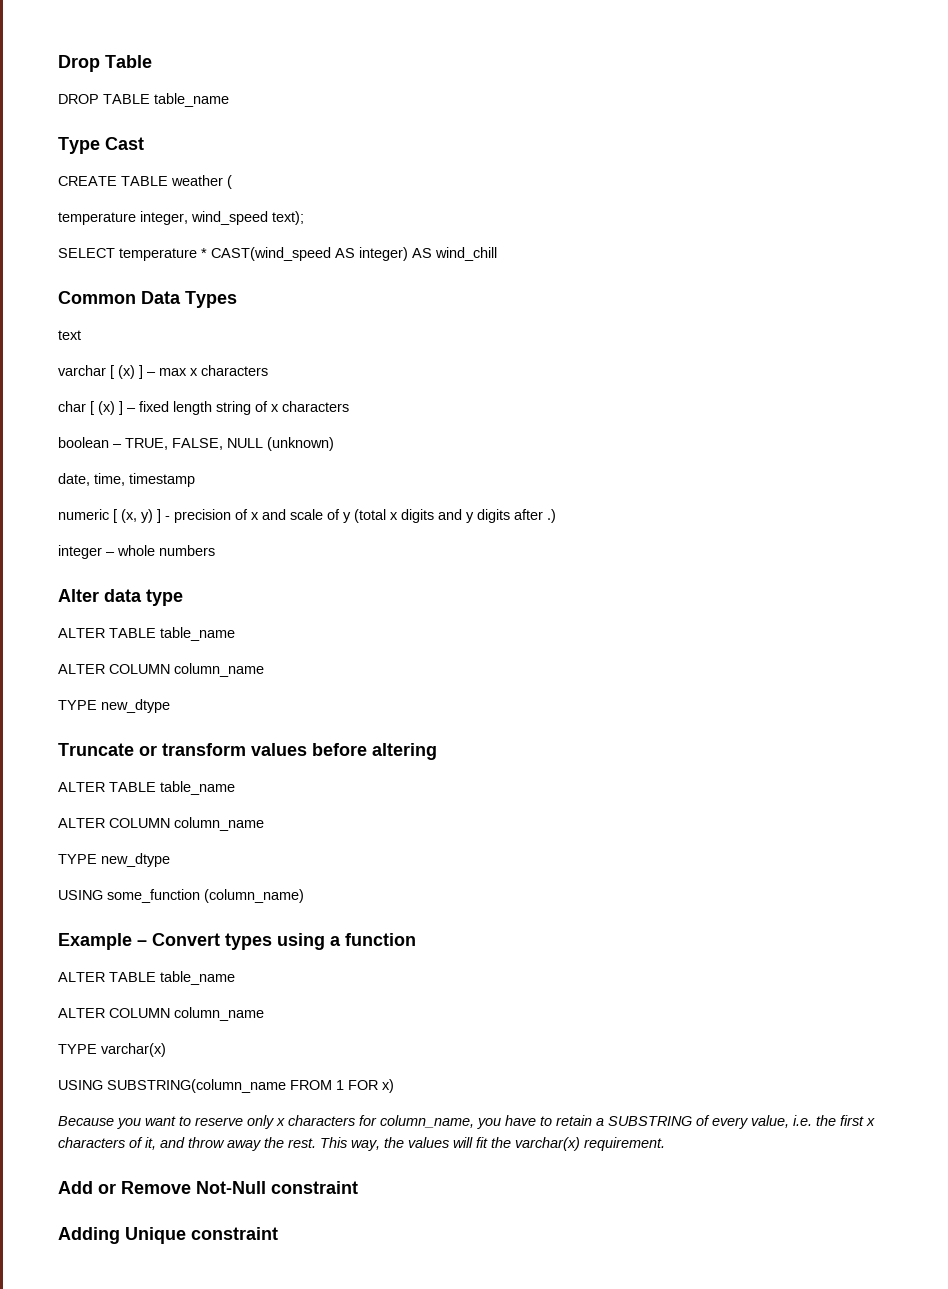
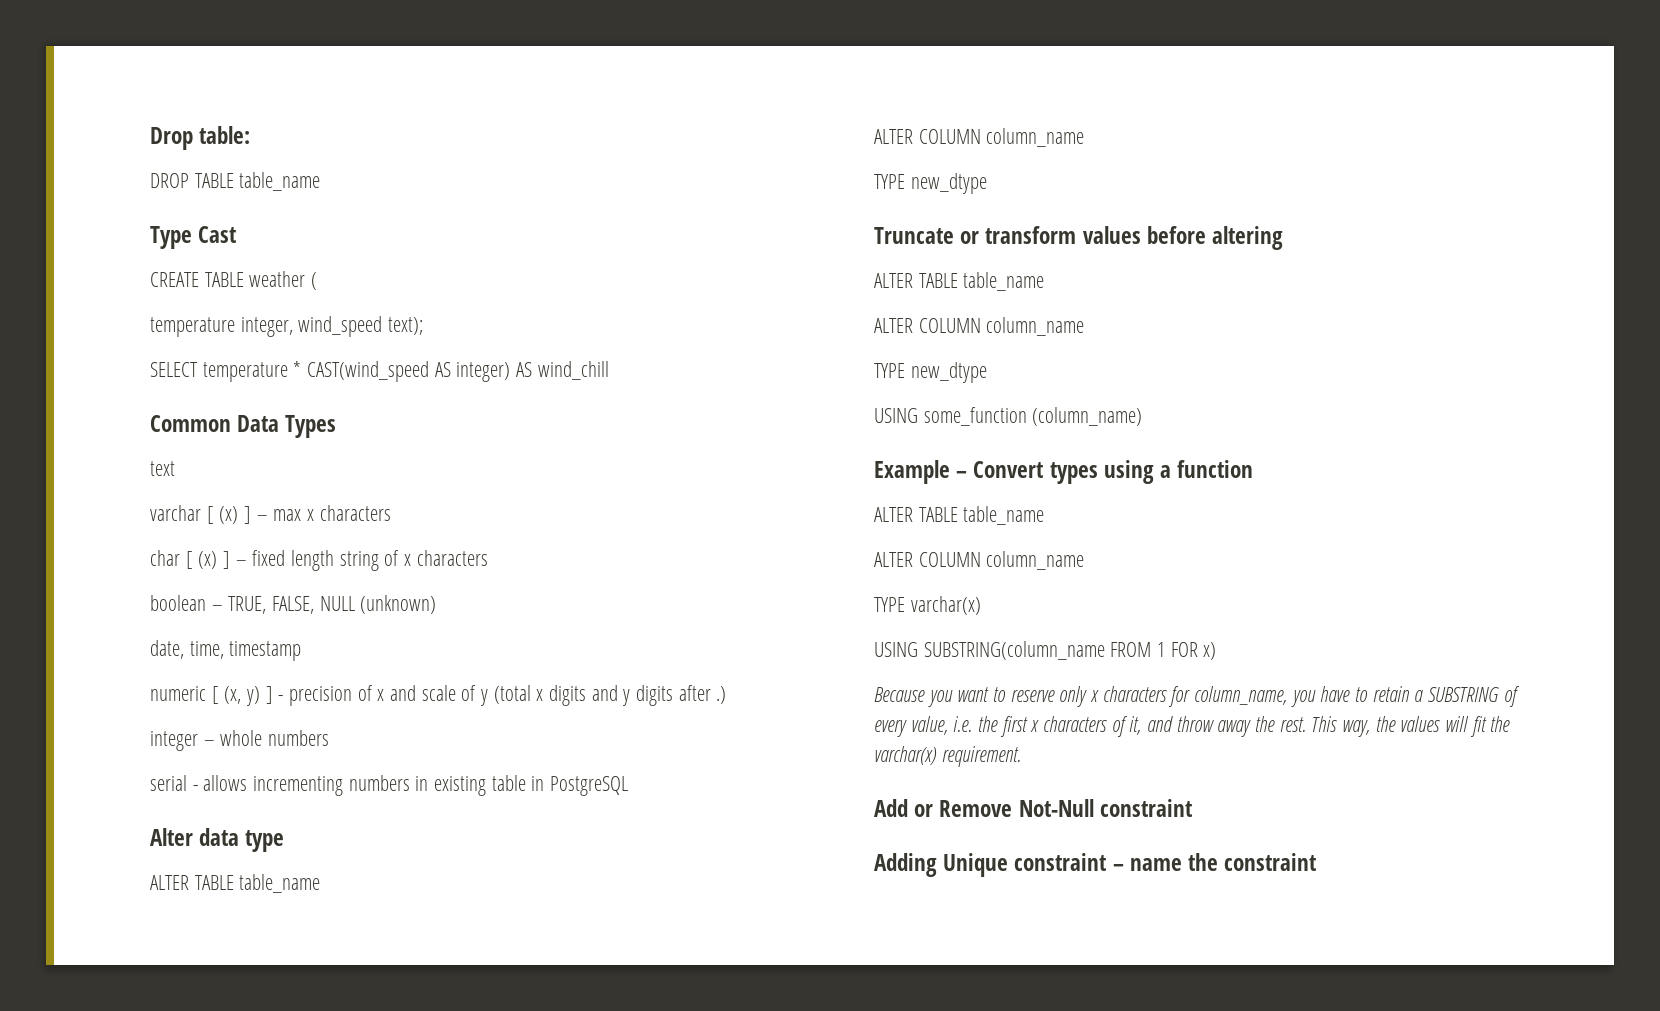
- Drop Table
+ Drop table:
+ serial - allows incrementing numbers in existing table in PostgreSQL
- Adding Unique constraint
+ Adding Unique constraint – name the constraint

